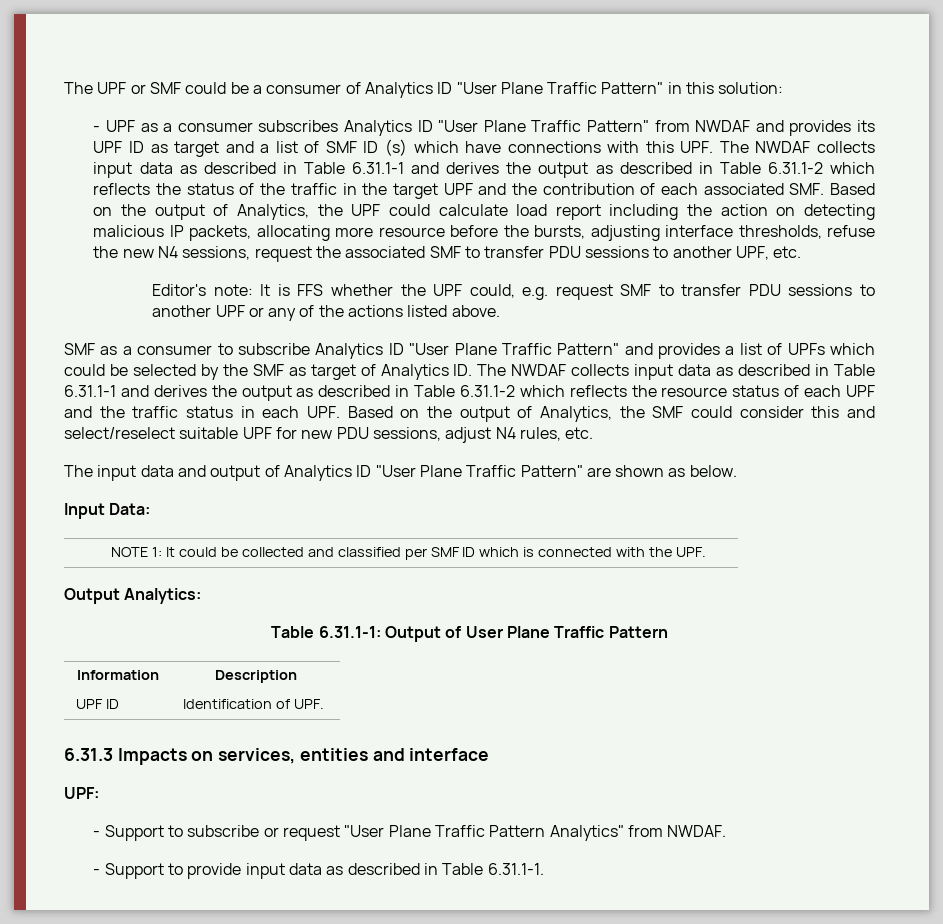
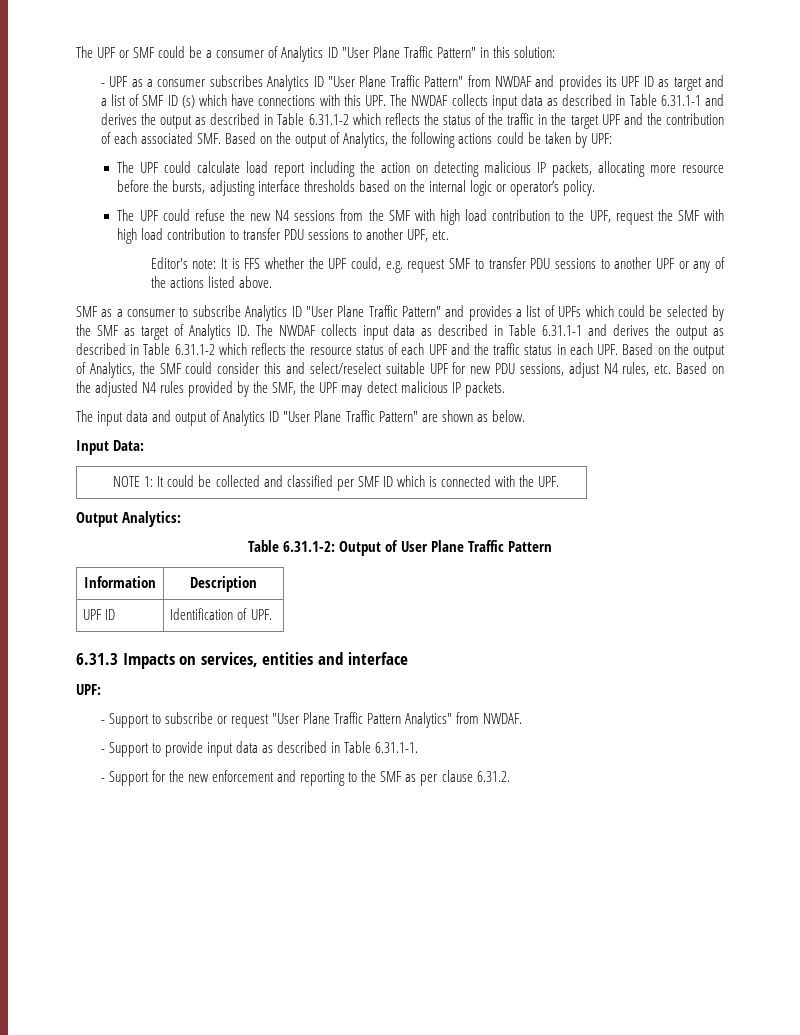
- - UPF as a consumer subscribes Analytics ID "User Plane Traffic Pattern" from NWDAF and provides its UPF ID as target and a list of SMF ID (s) which have connections with this UPF. The NWDAF collects input data as described in Table 6.31.1-1 and derives the output as described in Table 6.31.1-2 which reflects the status of the traffic in the target UPF and the contribution of each associated SMF. Based on the output of Analytics, the UPF could calculate load report including the action on detecting malicious IP packets, allocating more resource before the bursts, adjusting interface thresholds, refuse the new N4 sessions, request the associated SMF to transfer PDU sessions to another UPF, etc.
+ - UPF as a consumer subscribes Analytics ID "User Plane Traffic Pattern" from NWDAF and provides its UPF ID as target and a list of SMF ID (s) which have connections with this UPF. The NWDAF collects input data as described in Table 6.31.1-1 and derives the output as described in Table 6.31.1-2 which reflects the status of the traffic in the target UPF and the contribution of each associated SMF. Based on the output of Analytics, the following actions could be taken by UPF:
+ The UPF could calculate load report including the action on detecting malicious IP packets, allocating more resource before the bursts, adjusting interface thresholds based on the internal logic or operator’s policy.
+ The UPF could refuse the new N4 sessions from the SMF with high load contribution to the UPF, request the SMF with high load contribution to transfer PDU sessions to another UPF, etc.
- SMF as a consumer to subscribe Analytics ID "User Plane Traffic Pattern" and provides a list of UPFs which could be selected by the SMF as target of Analytics ID. The NWDAF collects input data as described in Table 6.31.1-1 and derives the output as described in Table 6.31.1-2 which reflects the resource status of each UPF and the traffic status in each UPF. Based on the output of Analytics, the SMF could consider this and select/reselect suitable UPF for new PDU sessions, adjust N4 rules, etc.
+ SMF as a consumer to subscribe Analytics ID "User Plane Traffic Pattern" and provides a list of UPFs which could be selected by the SMF as target of Analytics ID. The NWDAF collects input data as described in Table 6.31.1-1 and derives the output as described in Table 6.31.1-2 which reflects the resource status of each UPF and the traffic status in each UPF. Based on the output of Analytics, the SMF could consider this and select/reselect suitable UPF for new PDU sessions, adjust N4 rules, etc. Based on the adjusted N4 rules provided by the SMF, the UPF may detect malicious IP packets.
- Table 6.31.1-1: Output of User Plane Traffic Pattern
+ Table 6.31.1-2: Output of User Plane Traffic Pattern
+ - Support for the new enforcement and reporting to the SMF as per clause 6.31.2.

